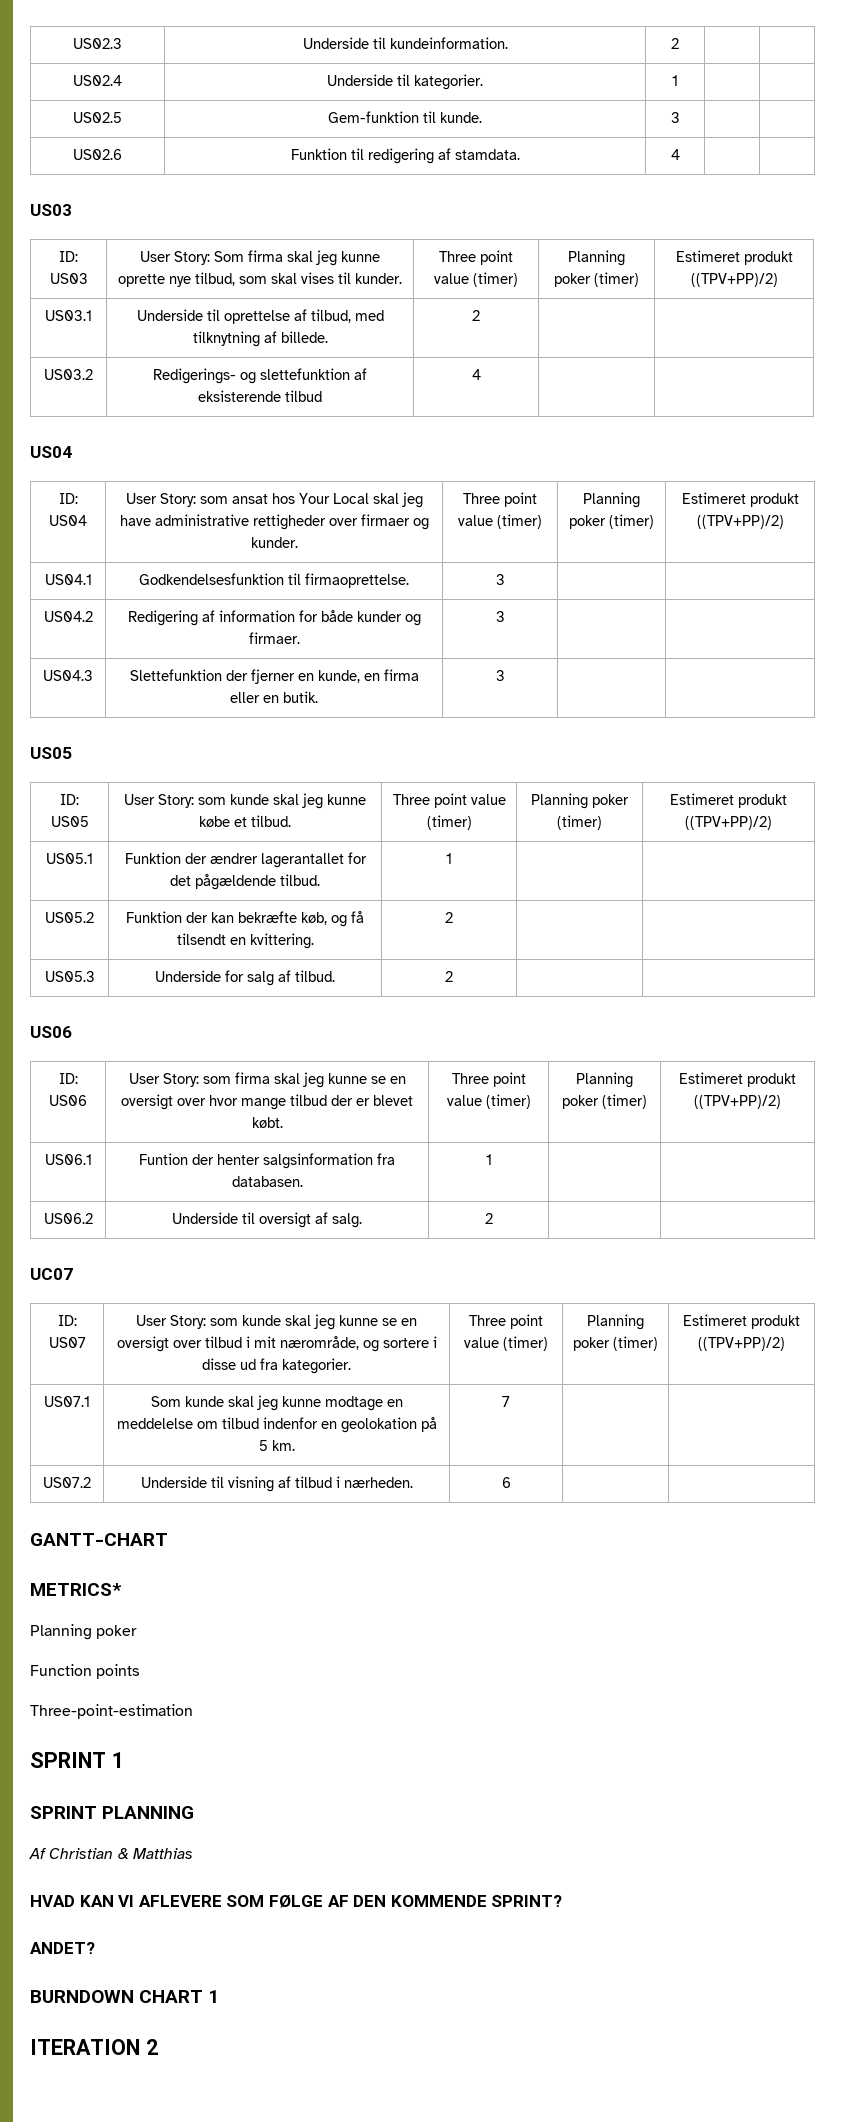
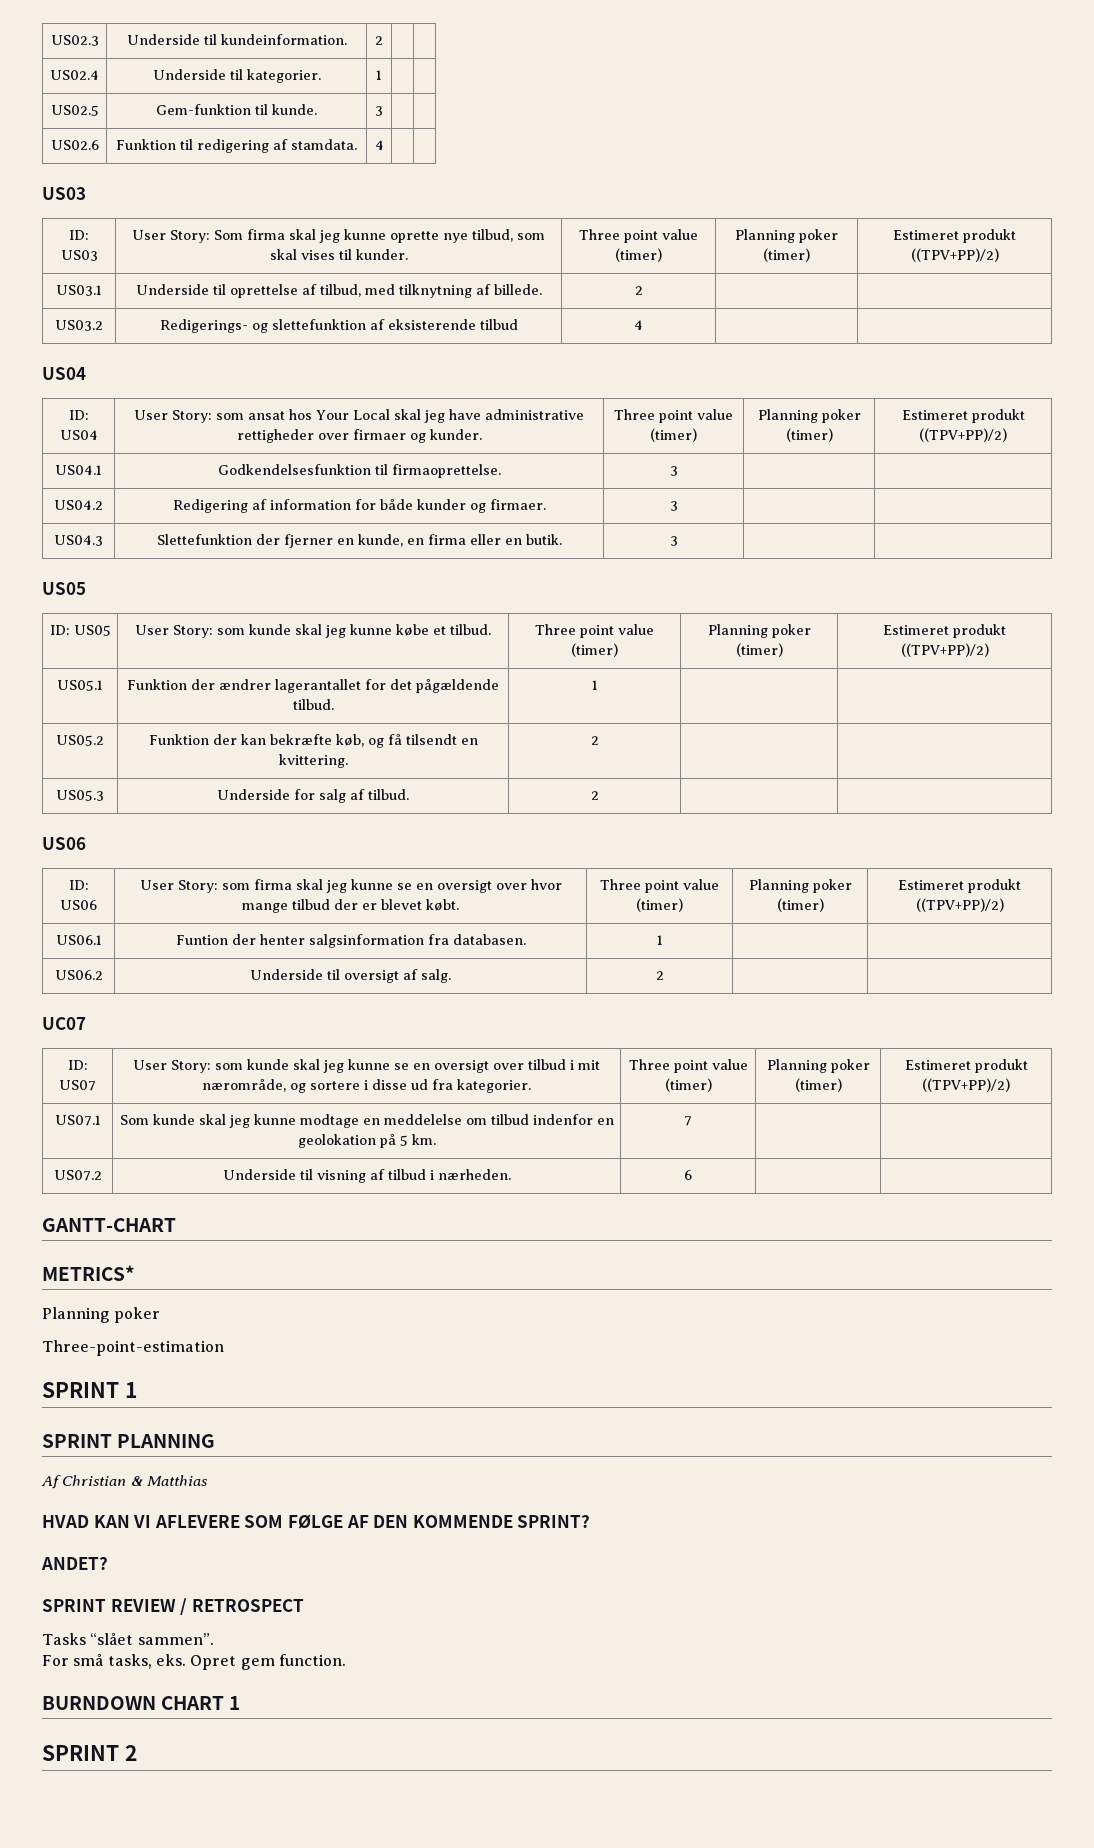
- Function points
+ SPRINT REVIEW / RETROSPECT
+ Tasks “slået sammen”.
+ For små tasks, eks. Opret gem function.
- ITERATION 2
+ SPRINT 2

